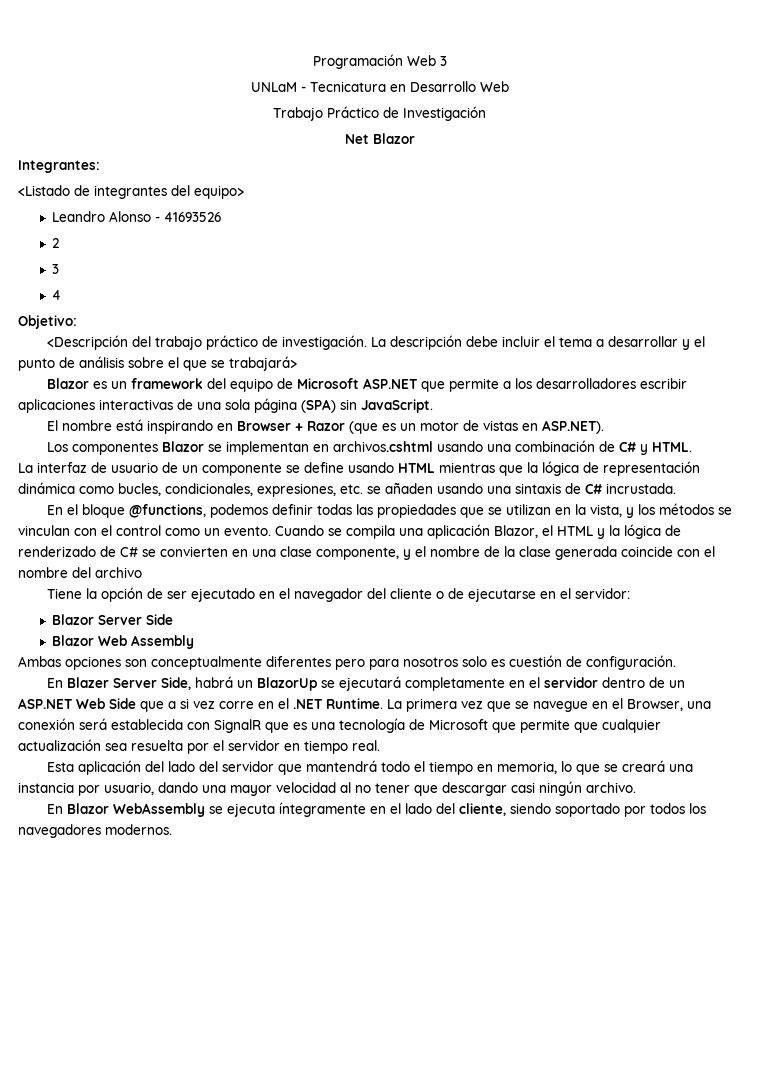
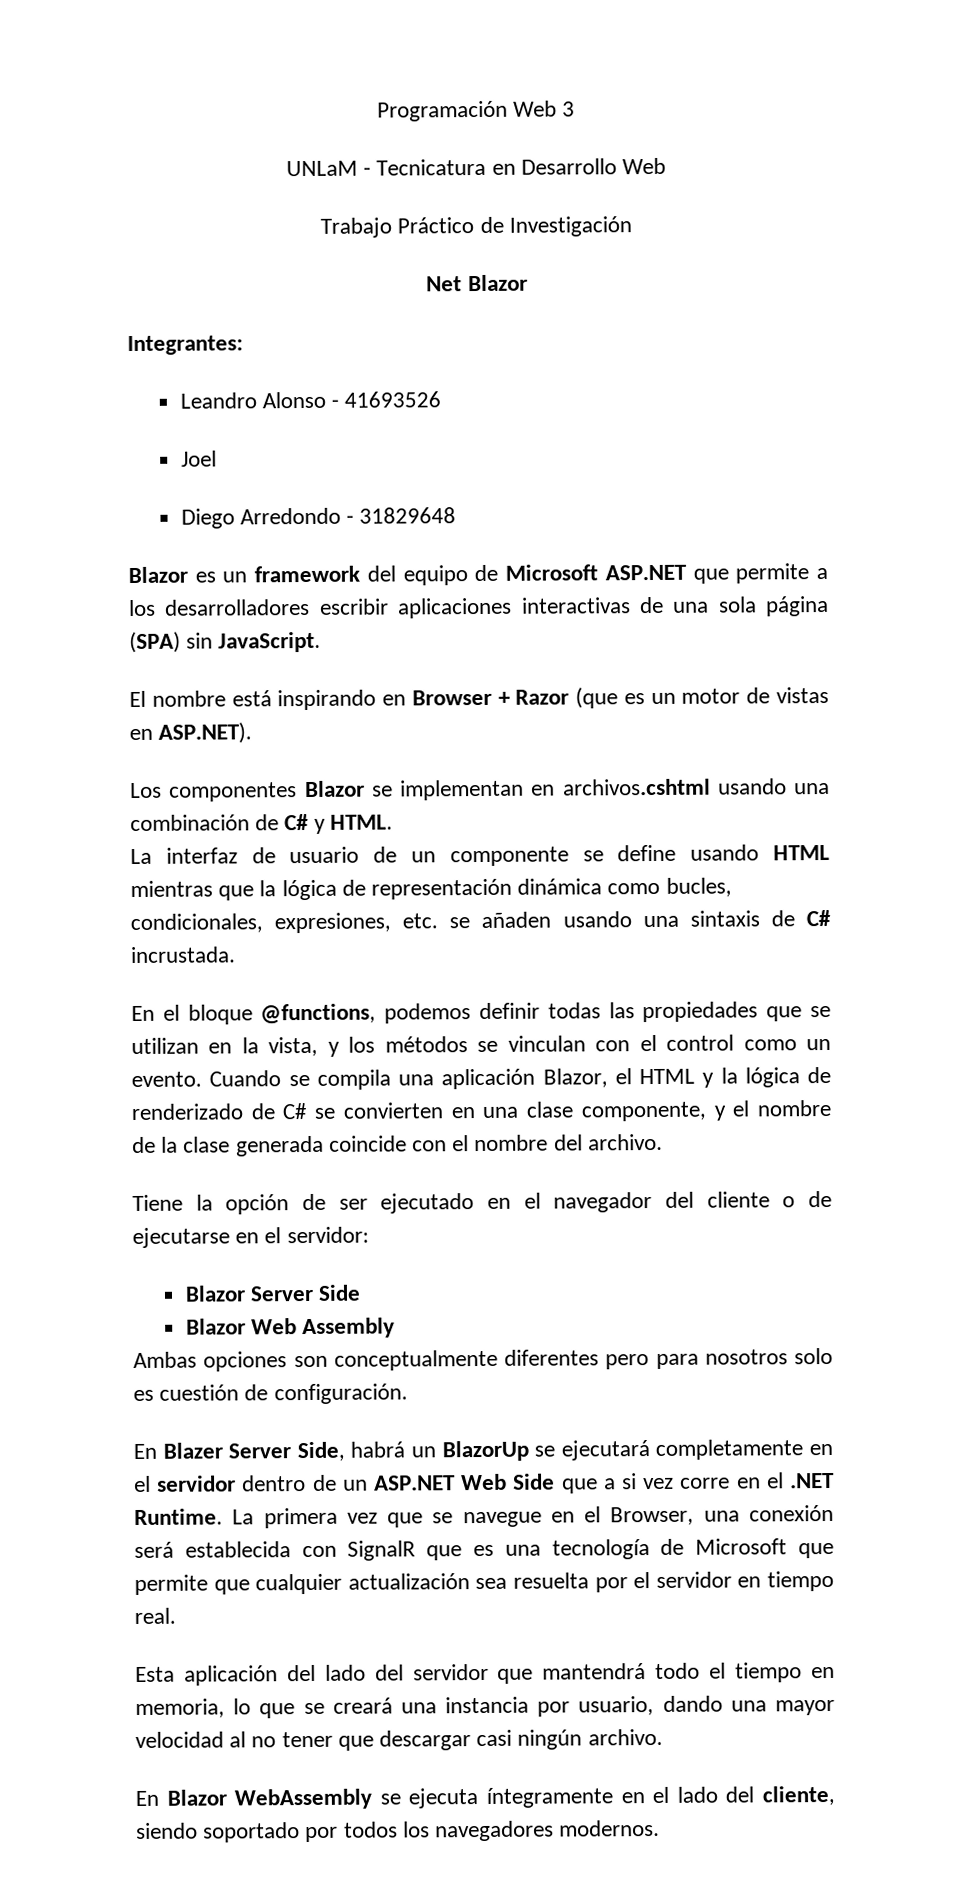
- <Listado de integrantes del equipo>
- 2
- 3
- 4
- Objetivo:
- <Descripción del trabajo práctico de investigación. La descripción debe incluir el tema a desarrollar y el punto de análisis sobre el que se trabajará>
+ Joel
+ Diego Arredondo - 31829648
- Cuando se compila una aplicación Blazor, el HTML y la lógica de renderizado de C# se convierten en una clase componente, y el nombre de la clase generada coincide con el nombre del archivo
+ Cuando se compila una aplicación Blazor, el HTML y la lógica de renderizado de C# se convierten en una clase componente, y el nombre de la clase generada coincide con el nombre del archivo.

